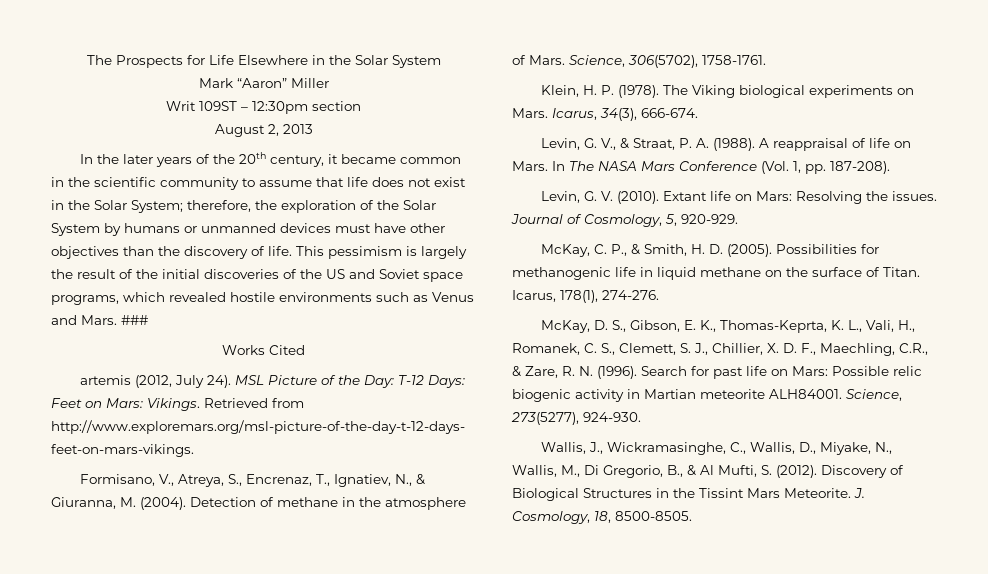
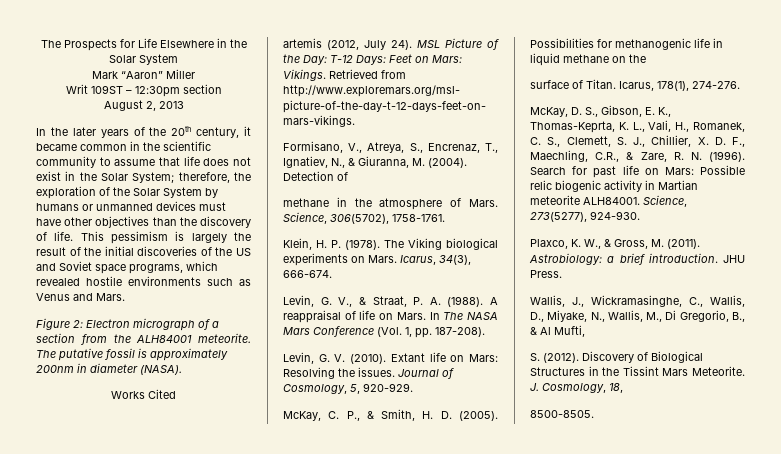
- This pessimism is largely the result of the initial discoveries of the US and Soviet space programs, which revealed hostile environments such as Venus and Mars. ###
+ This pessimism is largely the result of the initial discoveries of the US and Soviet space programs, which revealed hostile environments such as Venus and Mars.
+ Figure 2: Electron micrograph of a section from the ALH84001 meteorite. The putative fossil is approximately 200nm in diameter (NASA).
- Detection of methane in the atmosphere of Mars.
+ Detection of
+ methane in the atmosphere of Mars.
- Possibilities for methanogenic life in liquid methane on the surface of Titan.
+ Possibilities for methanogenic life in liquid methane on the
+ surface of Titan.
+ Plaxco, K. W., & Gross, M. (2011). Astrobiology: a brief introduction. JHU Press.
- Wallis, J., Wickramasinghe, C., Wallis, D., Miyake, N., Wallis, M., Di Gregorio, B., & Al Mufti, S. (2012).
+ Wallis, J., Wickramasinghe, C., Wallis, D., Miyake, N., Wallis, M., Di Gregorio, B., & Al Mufti,
+ S. (2012).
- J. Cosmology, 18, 8500-8505.
+ J. Cosmology, 18,
+ 8500-8505.

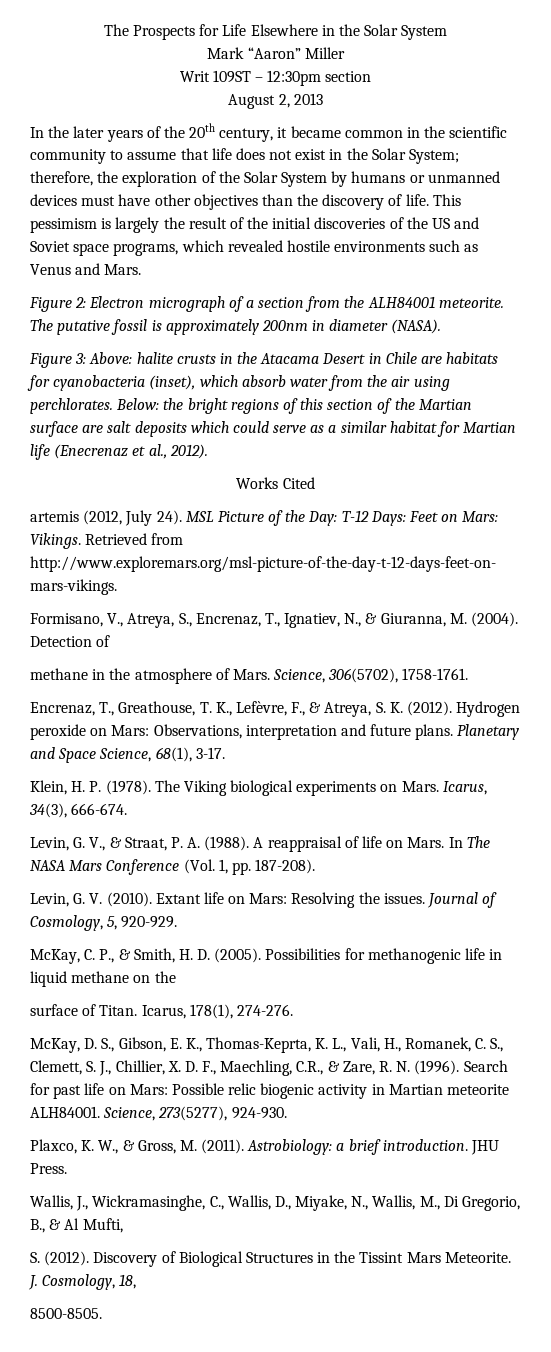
+ Figure 3: Above: halite crusts in the Atacama Desert in Chile are habitats for cyanobacteria (inset), which absorb water from the air using perchlorates. Below: the bright regions of this section of the Martian surface are salt deposits which could serve as a similar habitat for Martian life (Enecrenaz et al., 2012).
+ Encrenaz, T., Greathouse, T. K., Lefèvre, F., & Atreya, S. K. (2012). Hydrogen peroxide on Mars: Observations, interpretation and future plans. Planetary and Space Science, 68(1), 3-17.

